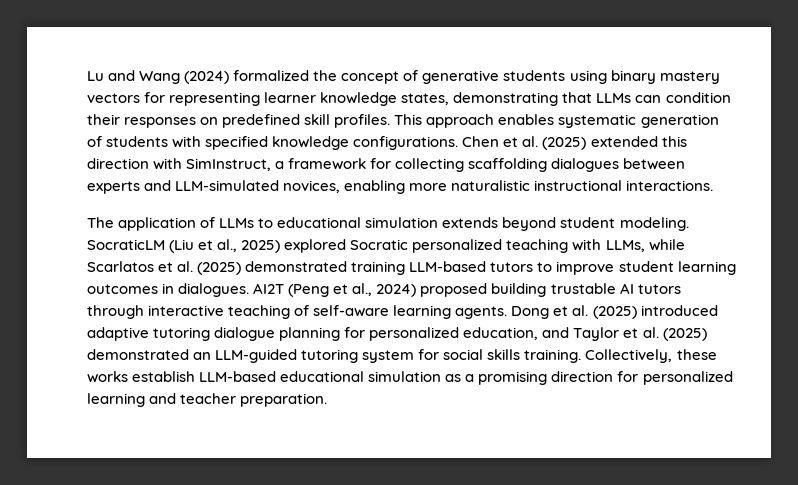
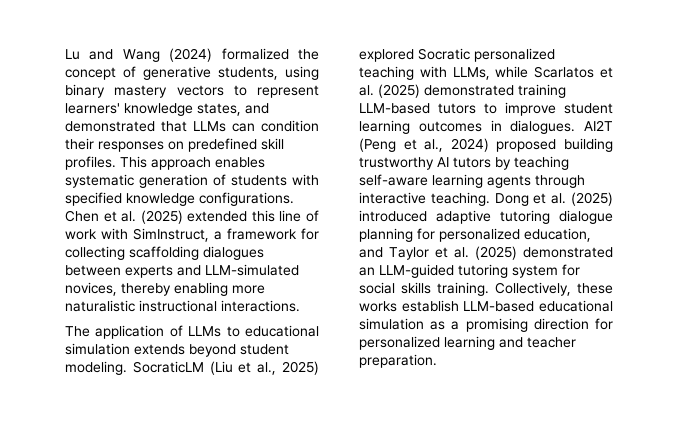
- Lu and Wang (2024) formalized the concept of generative students using binary mastery vectors for representing learner knowledge states, demonstrating that LLMs can condition their responses on predefined skill profiles.
+ Lu and Wang (2024) formalized the concept of generative students, using binary mastery vectors to represent learners' knowledge states, and demonstrated that LLMs can condition their responses on predefined skill profiles.
- Chen et al. (2025) extended this direction with SimInstruct, a framework for collecting scaffolding dialogues between experts and LLM-simulated novices, enabling more naturalistic instructional interactions.
+ Chen et al. (2025) extended this line of work with SimInstruct, a framework for collecting scaffolding dialogues between experts and LLM-simulated novices, thereby enabling more naturalistic instructional interactions.
- AI2T (Peng et al., 2024) proposed building trustable AI tutors through interactive teaching of self-aware learning agents.
+ AI2T (Peng et al., 2024) proposed building trustworthy AI tutors by teaching self-aware learning agents through interactive teaching.

